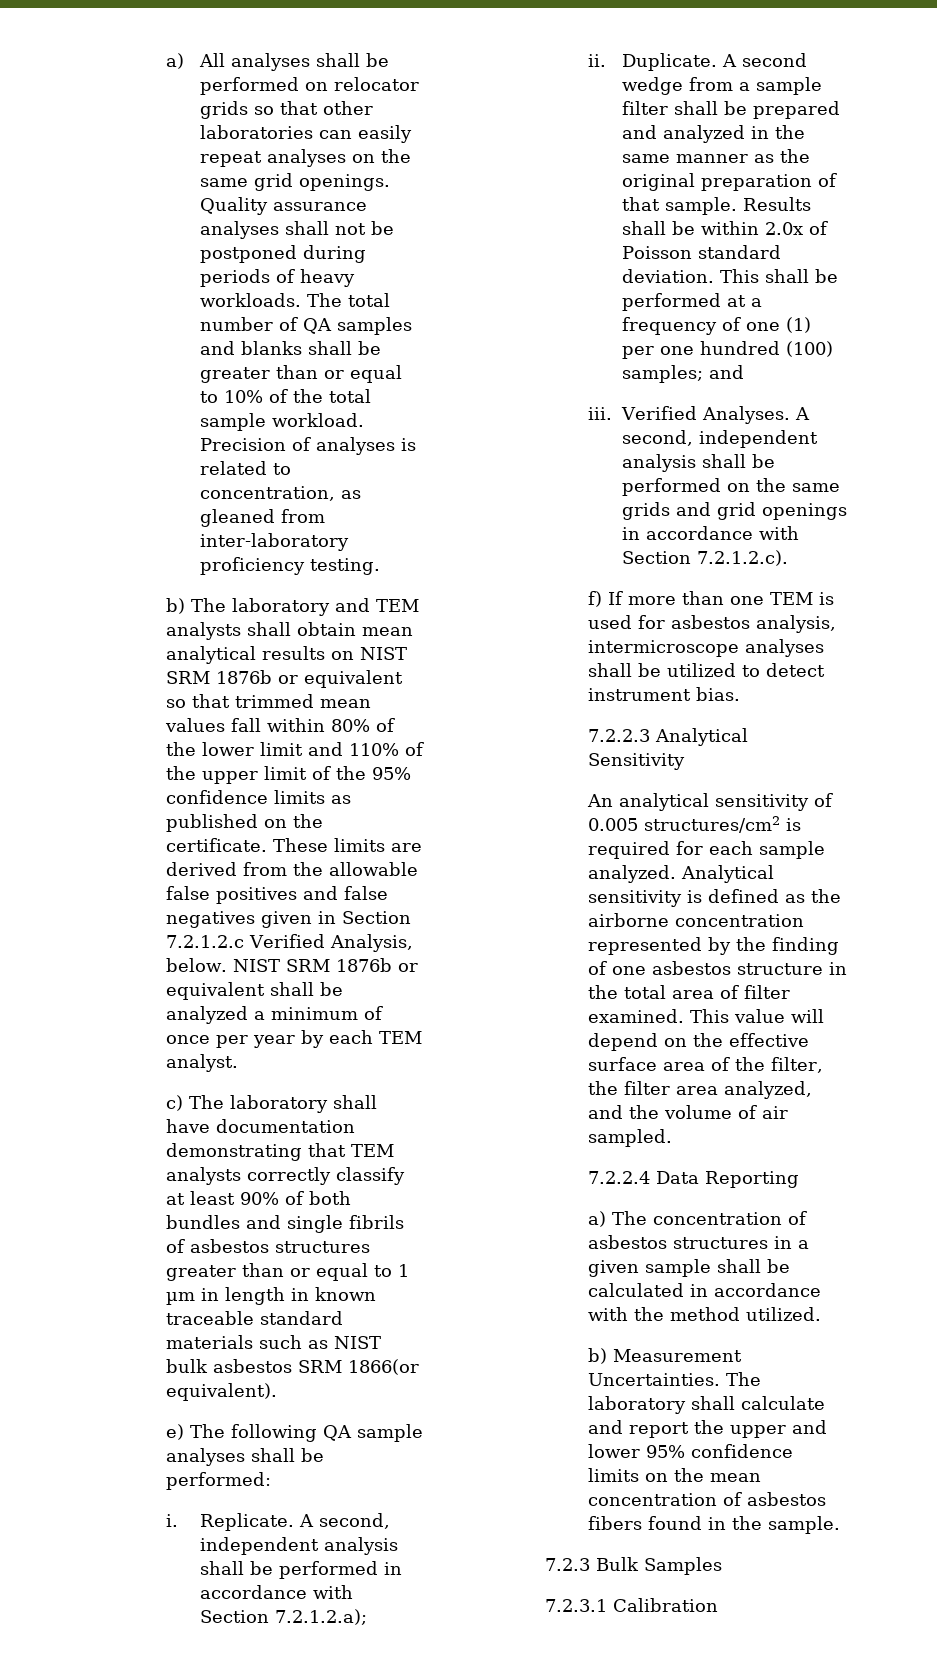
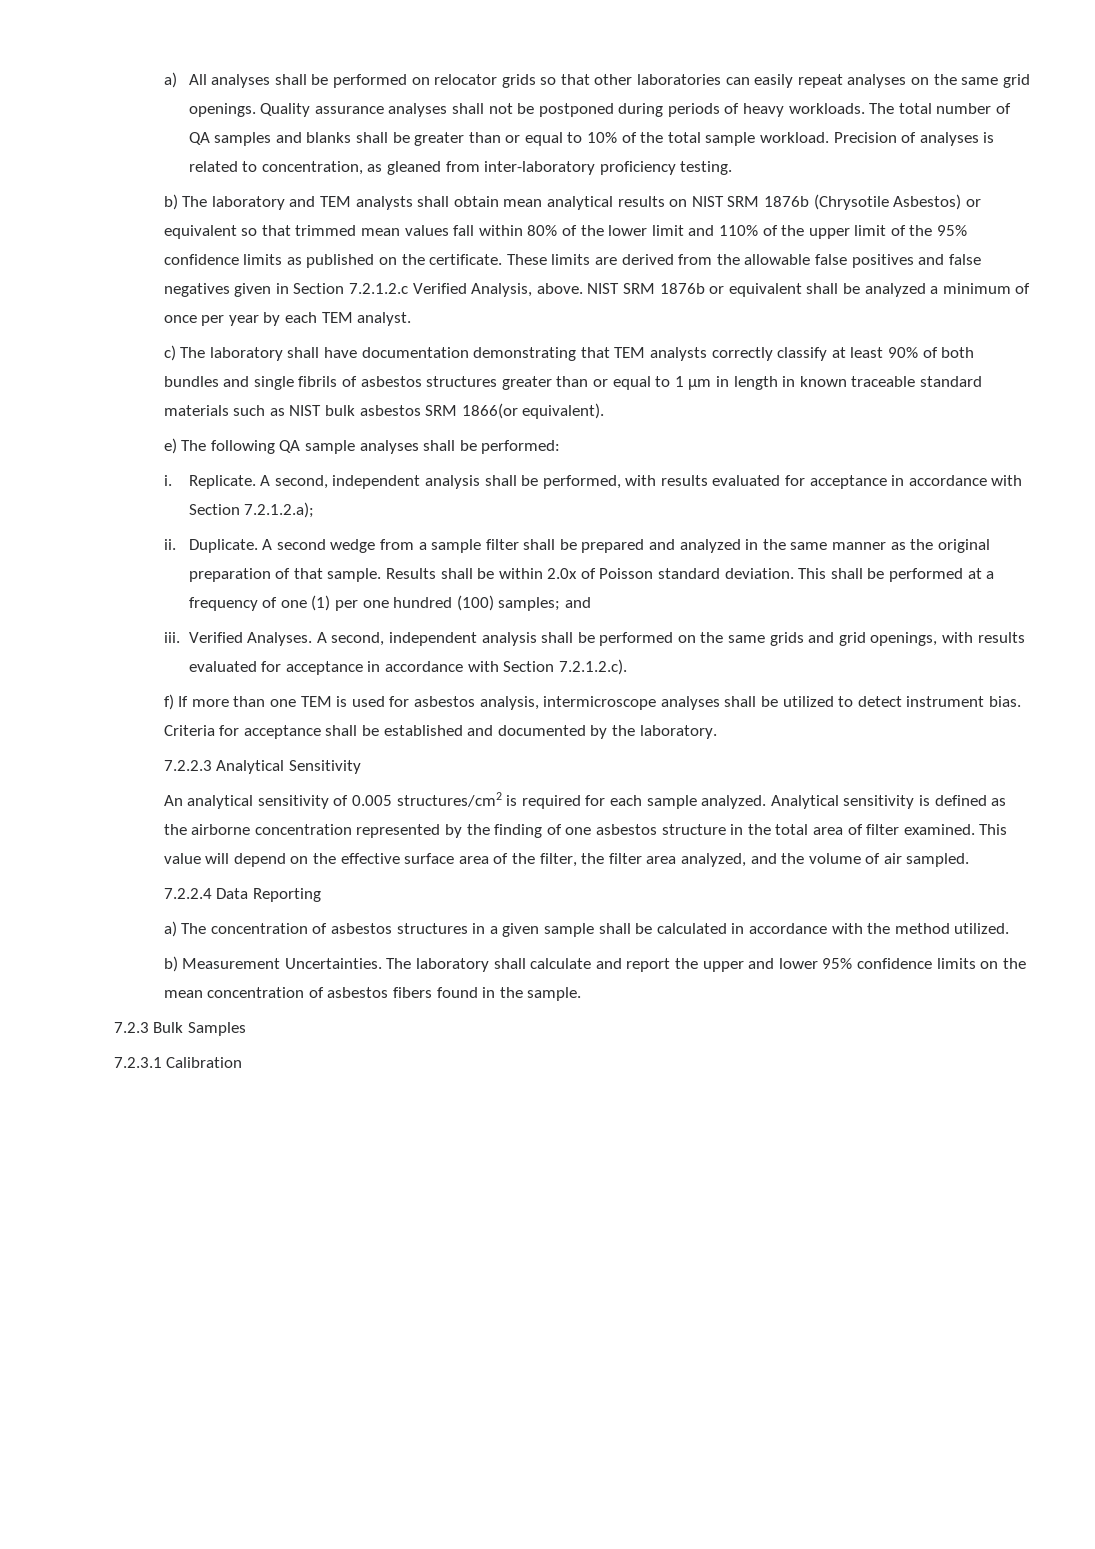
- b) The laboratory and TEM analysts shall obtain mean analytical results on NIST SRM 1876b or equivalent so that trimmed mean values fall within 80% of the lower limit and 110% of the upper limit of the 95% confidence limits as published on the certificate.
+ b) The laboratory and TEM analysts shall obtain mean analytical results on NIST SRM 1876b (Chrysotile Asbestos) or equivalent so that trimmed mean values fall within 80% of the lower limit and 110% of the upper limit of the 95% confidence limits as published on the certificate.
- These limits are derived from the allowable false positives and false negatives given in Section 7.2.1.2.c Verified Analysis, below.
+ These limits are derived from the allowable false positives and false negatives given in Section 7.2.1.2.c Verified Analysis, above.
- A second, independent analysis shall be performed in accordance with Section 7.2.1.2.a);
+ A second, independent analysis shall be performed, with results evaluated for acceptance in accordance with Section 7.2.1.2.a);
- A second, independent analysis shall be performed on the same grids and grid openings in accordance with Section 7.2.1.2.c).
+ A second, independent analysis shall be performed on the same grids and grid openings, with results evaluated for acceptance in accordance with Section 7.2.1.2.c).
+ Criteria for acceptance shall be established and documented by the laboratory.

